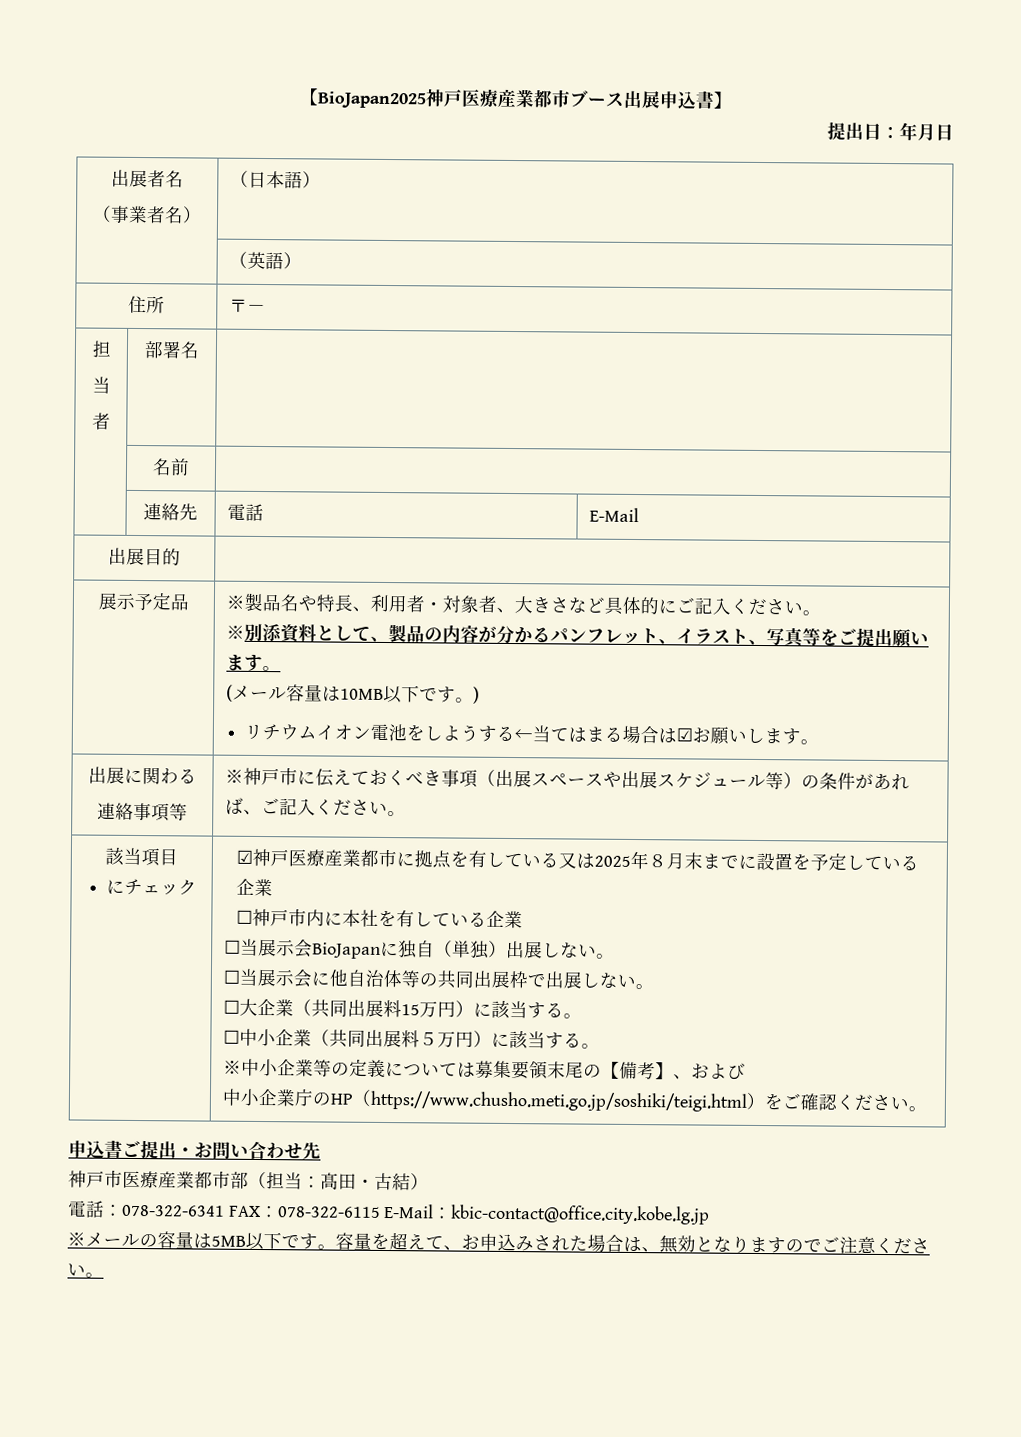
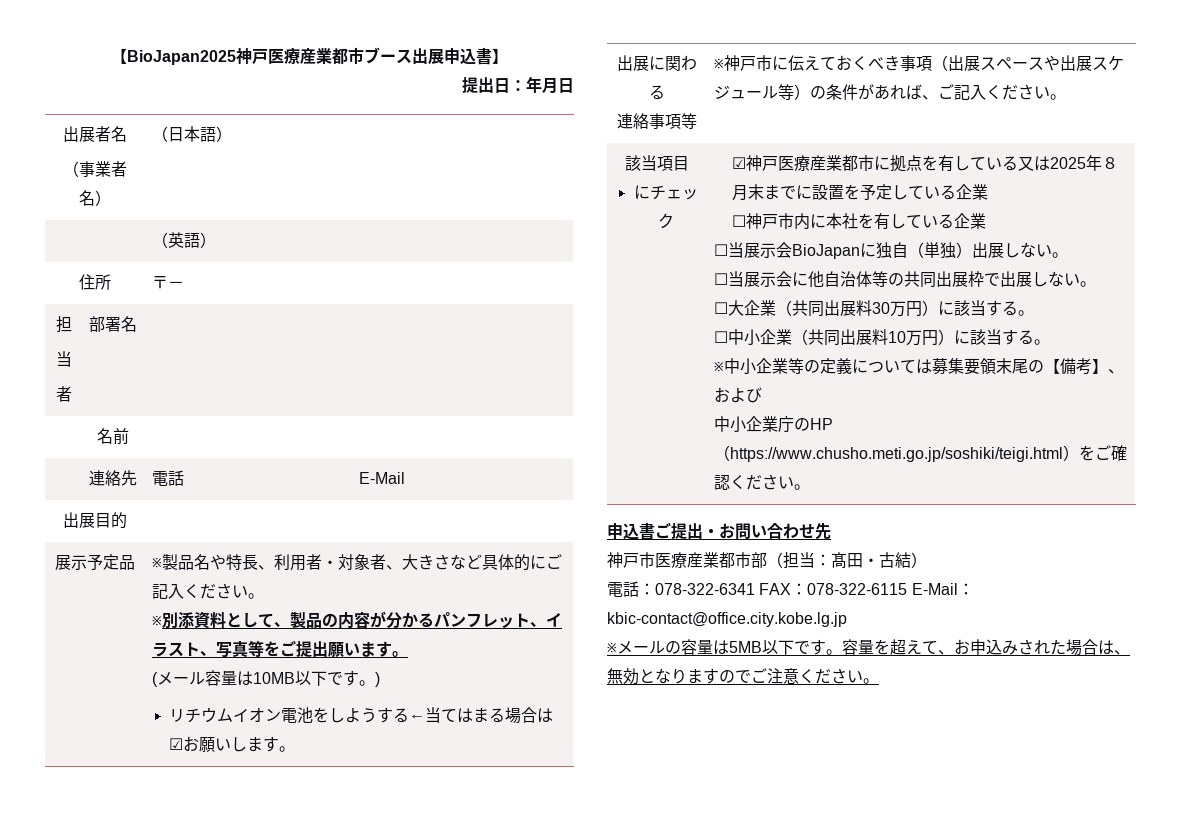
- ☐大企業（共同出展料15万円）に該当する。
+ ☐大企業（共同出展料30万円）に該当する。
- ☐中小企業（共同出展料５万円）に該当する。
+ ☐中小企業（共同出展料10万円）に該当する。

